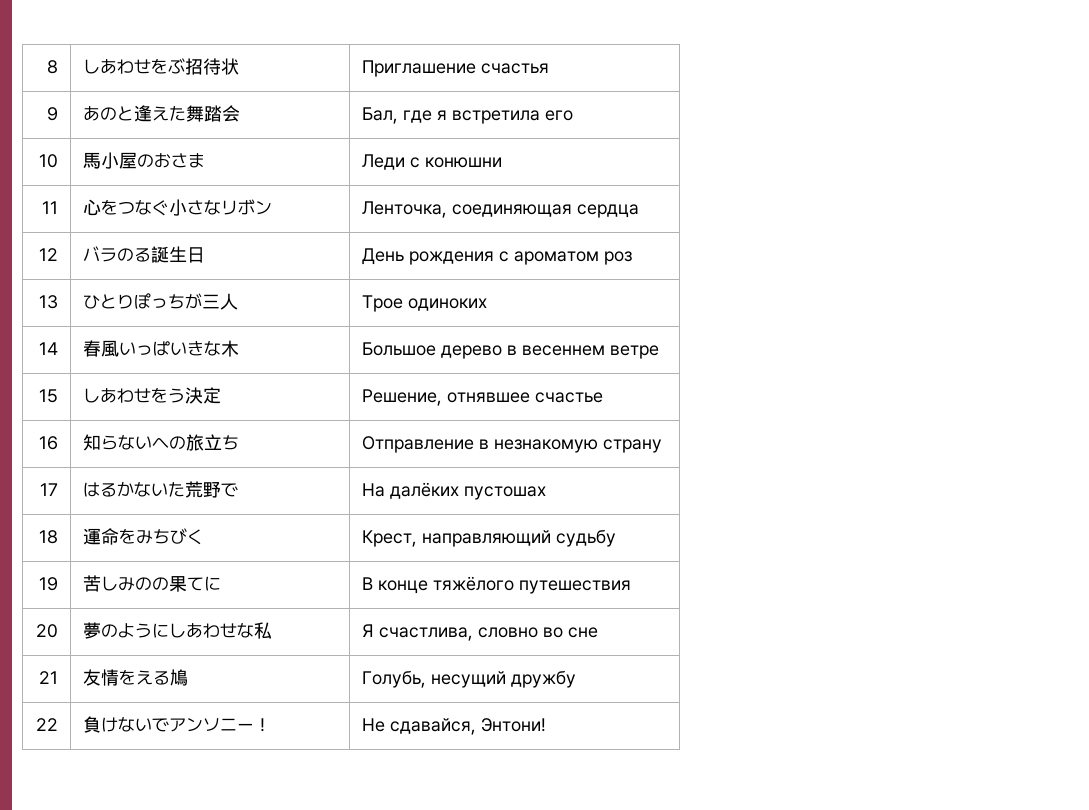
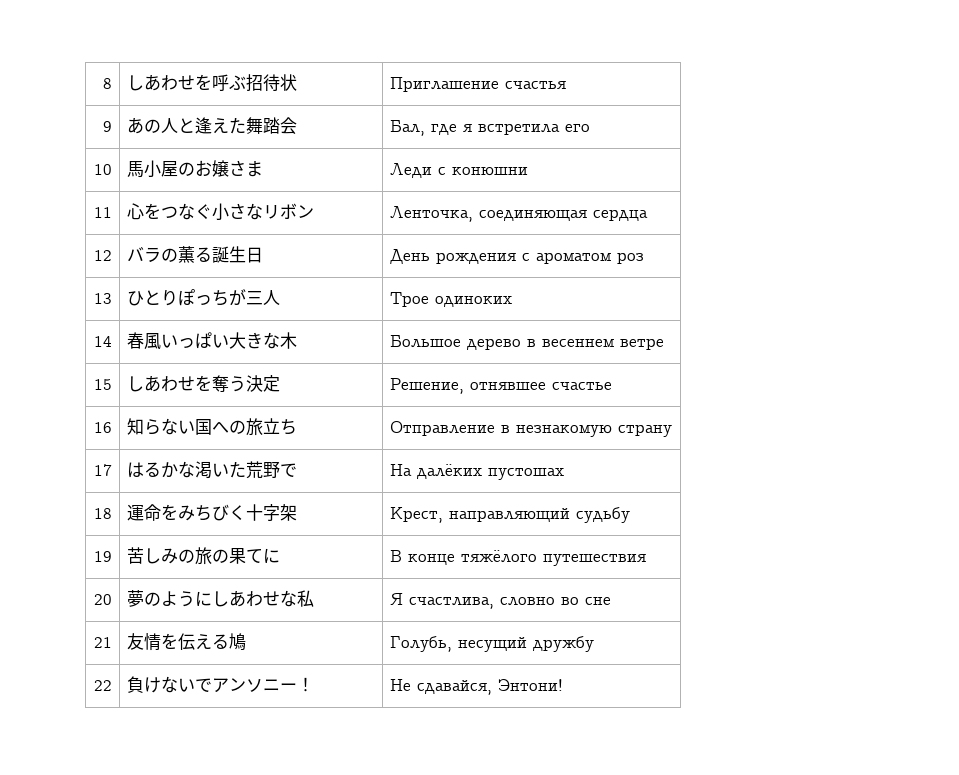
- 8 | しあわせをぶ招待状 | Приглашение счастья
+ 8 | しあわせを呼ぶ招待状 | Приглашение счастья
- 9 | あのと逢えた舞踏会 | Бал, где я встретила его
+ 9 | あの人と逢えた舞踏会 | Бал, где я встретила его
- 10 | 馬小屋のおさま | Леди с конюшни
+ 10 | 馬小屋のお嬢さま | Леди с конюшни
- 12 | バラのる誕生日 | День рождения с ароматом роз
+ 12 | バラの薫る誕生日 | День рождения с ароматом роз
- 14 | 春風いっぱいきな木 | Большое дерево в весеннем ветре
+ 14 | 春風いっぱい大きな木 | Большое дерево в весеннем ветре
- 15 | しあわせをう決定 | Решение, отнявшее счастье
+ 15 | しあわせを奪う決定 | Решение, отнявшее счастье
- 16 | 知らないへの旅立ち | Отправление в незнакомую страну
+ 16 | 知らない国への旅立ち | Отправление в незнакомую страну
- 17 | はるかないた荒野で | На далёких пустошах
+ 17 | はるかな渇いた荒野で | На далёких пустошах
- 18 | 運命をみちびく | Крест, направляющий судьбу
+ 18 | 運命をみちびく十字架 | Крест, направляющий судьбу
- 19 | 苦しみのの果てに | В конце тяжёлого путешествия
+ 19 | 苦しみの旅の果てに | В конце тяжёлого путешествия
- 21 | 友情をえる鳩 | Голубь, несущий дружбу
+ 21 | 友情を伝える鳩 | Голубь, несущий дружбу

